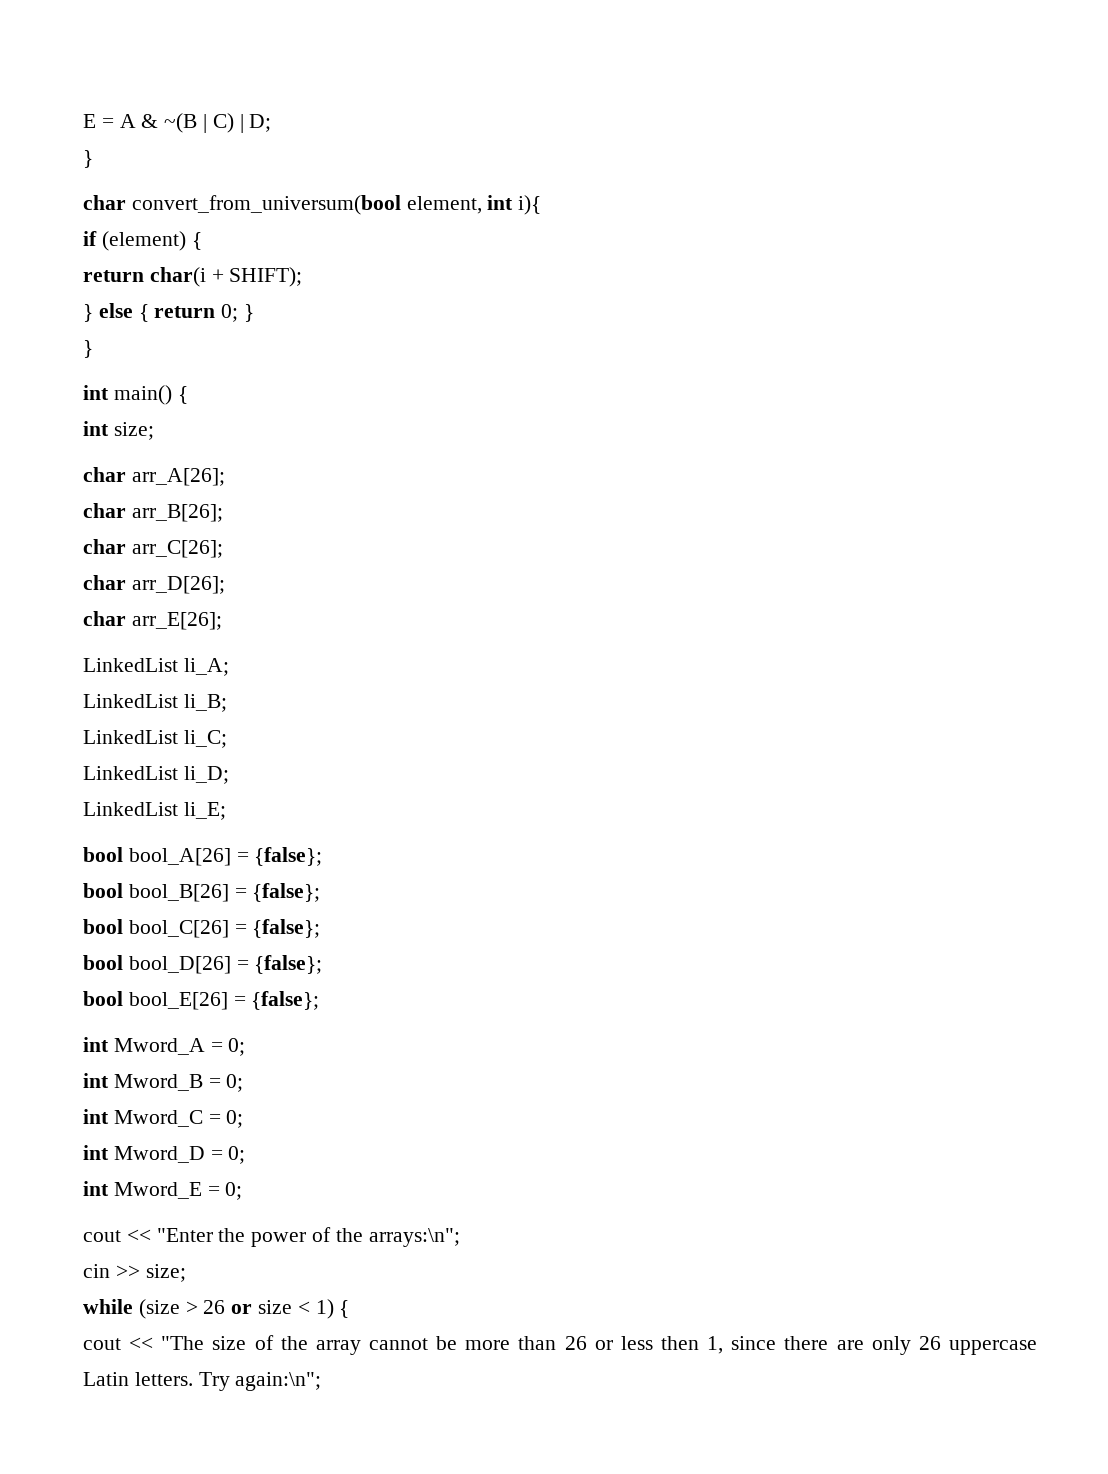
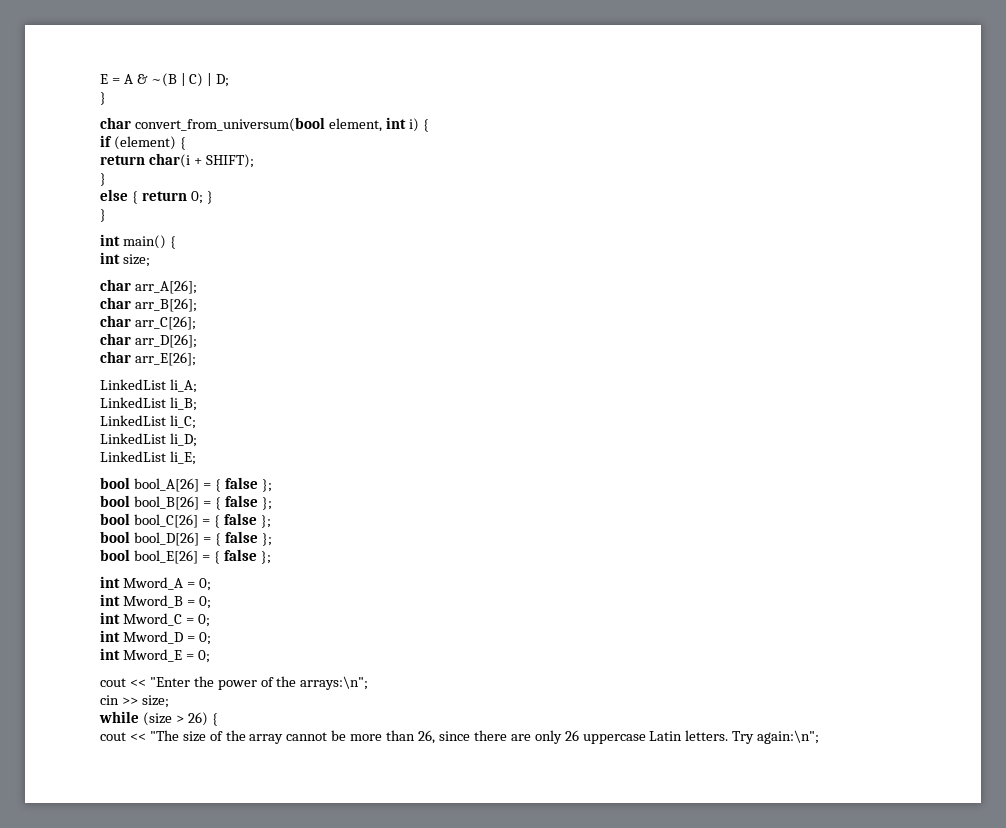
- char convert_from_universum(bool element, int i){
+ char convert_from_universum(bool element, int i) {
  return char(i + SHIFT);
- } else { return 0; }
+ }
+ else { return 0; }
- bool bool_A[26] = {false};
+ bool bool_A[26] = { false };
- bool bool_B[26] = {false};
+ bool bool_B[26] = { false };
- bool bool_C[26] = {false};
+ bool bool_C[26] = { false };
- bool bool_D[26] = {false};
+ bool bool_D[26] = { false };
- bool bool_E[26] = {false};
+ bool bool_E[26] = { false };
- while (size > 26 or size < 1) {
+ while (size > 26) {
- cout << "The size of the array cannot be more than 26 or less then 1, since there are only 26 uppercase Latin letters.
+ cout << "The size of the array cannot be more than 26, since there are only 26 uppercase Latin letters.

